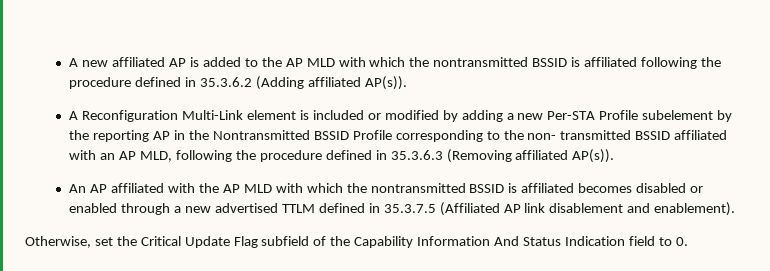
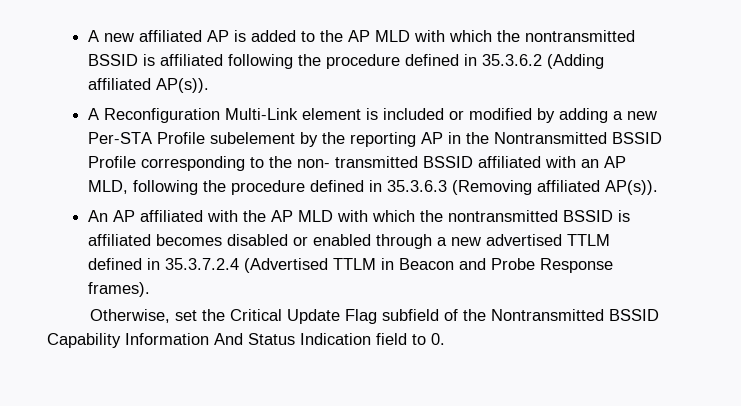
- An AP affiliated with the AP MLD with which the nontransmitted BSSID is affiliated becomes disabled or enabled through a new advertised TTLM defined in 35.3.7.5 (Affiliated AP link disablement and enablement).
+ An AP affiliated with the AP MLD with which the nontransmitted BSSID is affiliated becomes disabled or enabled through a new advertised TTLM defined in 35.3.7.2.4 (Advertised TTLM in Beacon and Probe Response frames).
- Otherwise, set the Critical Update Flag subfield of the Capability Information And Status Indication field to 0.
+ Otherwise, set the Critical Update Flag subfield of the Nontransmitted BSSID Capability Information And Status Indication field to 0.

